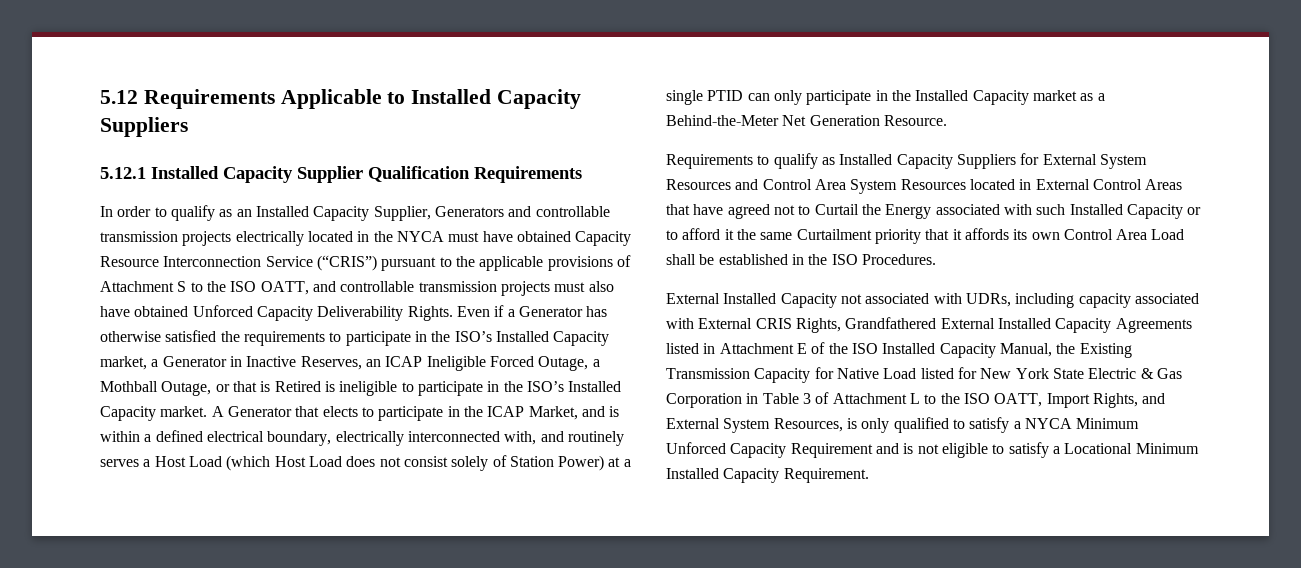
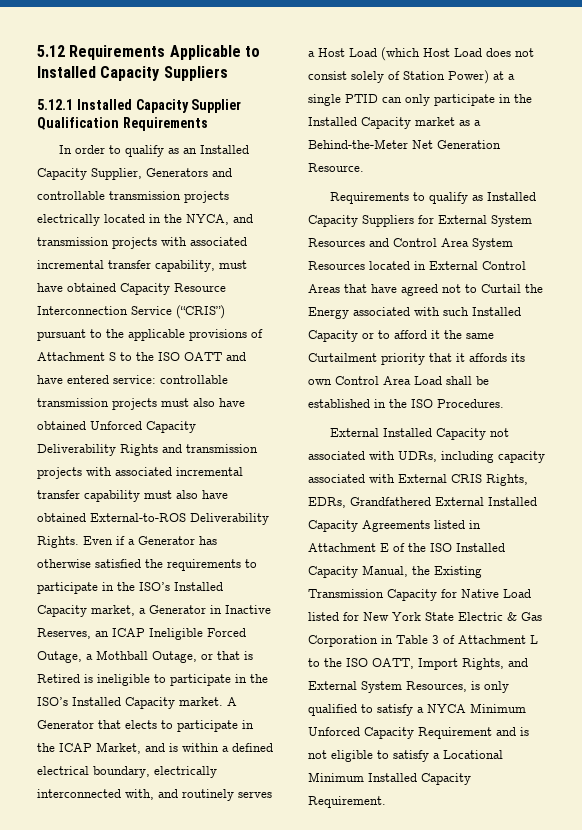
- In order to qualify as an Installed Capacity Supplier, Generators and controllable transmission projects electrically located in the NYCA must have obtained Capacity Resource Interconnection Service (“CRIS”) pursuant to the applicable provisions of Attachment S to the ISO OATT, and controllable transmission projects must also have obtained Unforced Capacity Deliverability Rights.
+ In order to qualify as an Installed Capacity Supplier, Generators and controllable transmission projects electrically located in the NYCA, and transmission projects with associated incremental transfer capability, must have obtained Capacity Resource Interconnection Service (“CRIS”) pursuant to the applicable provisions of Attachment S to the ISO OATT and have entered service: controllable transmission projects must also have obtained Unforced Capacity Deliverability Rights and transmission projects with associated incremental transfer capability must also have obtained External-to-ROS Deliverability Rights.
- External Installed Capacity not associated with UDRs, including capacity associated with External CRIS Rights, Grandfathered External Installed Capacity Agreements listed in Attachment E of the ISO Installed Capacity Manual, the Existing Transmission Capacity for Native Load listed for New York State Electric & Gas Corporation in Table 3 of Attachment L to the ISO OATT, Import Rights, and External System Resources, is only qualified to satisfy a NYCA Minimum Unforced Capacity Requirement and is not eligible to satisfy a Locational Minimum Installed Capacity Requirement.
+ External Installed Capacity not associated with UDRs, including capacity associated with External CRIS Rights, EDRs, Grandfathered External Installed Capacity Agreements listed in Attachment E of the ISO Installed Capacity Manual, the Existing Transmission Capacity for Native Load listed for New York State Electric & Gas Corporation in Table 3 of Attachment L to the ISO OATT, Import Rights, and External System Resources, is only qualified to satisfy a NYCA Minimum Unforced Capacity Requirement and is not eligible to satisfy a Locational Minimum Installed Capacity Requirement.

